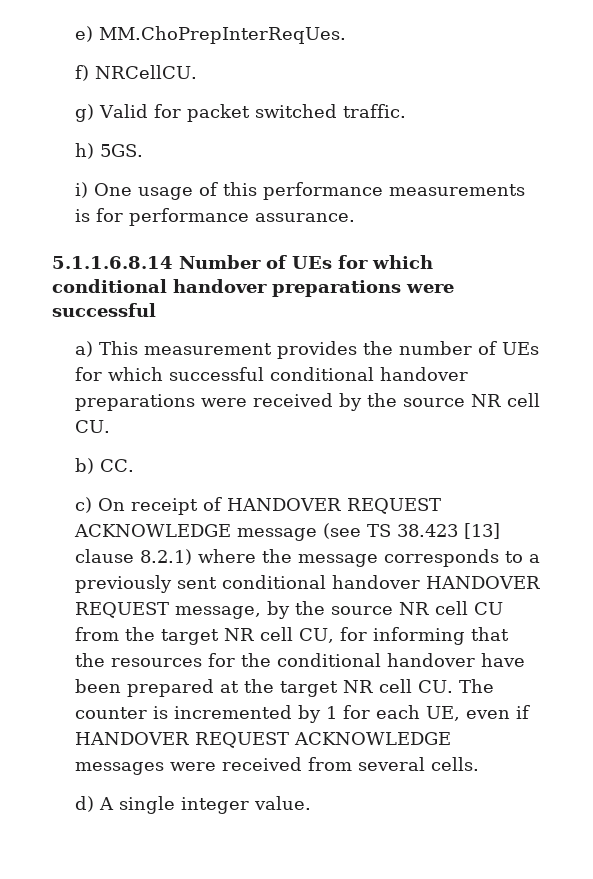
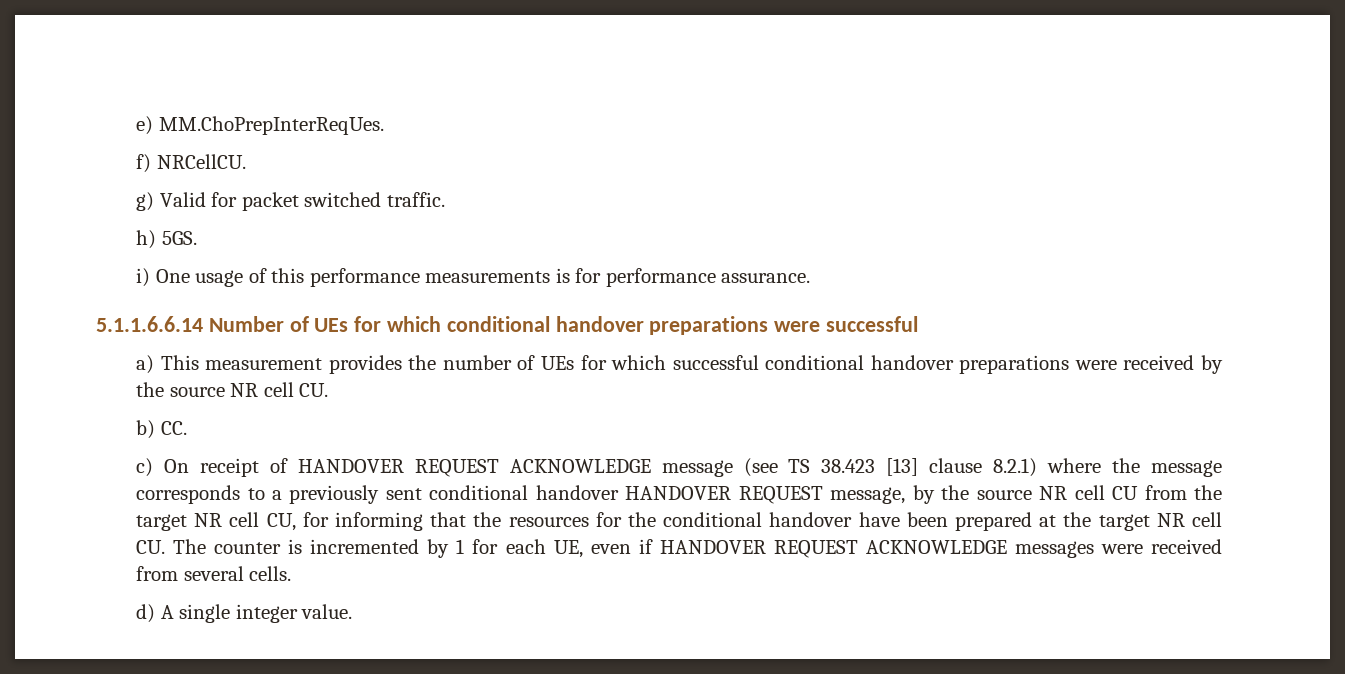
- 5.1.1.6.8.14 Number of UEs for which conditional handover preparations were successful
+ 5.1.1.6.6.14 Number of UEs for which conditional handover preparations were successful

